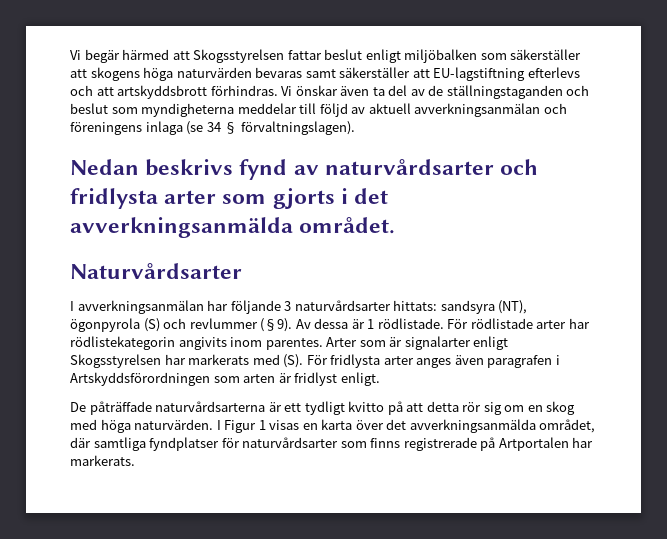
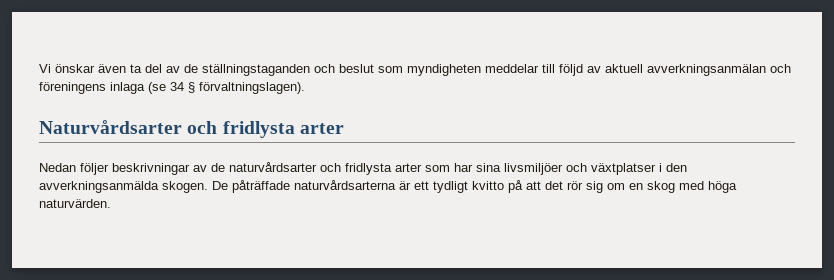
- Vi begär härmed att Skogsstyrelsen fattar beslut enligt miljöbalken som säkerställer att skogens höga naturvärden bevaras samt säkerställer att EU-lagstiftning efterlevs och att artskyddsbrott förhindras. Vi önskar även ta del av de ställningstaganden och beslut som myndigheterna meddelar till följd av aktuell avverkningsanmälan och föreningens inlaga (se 34 § förvaltningslagen).
+ Vi önskar även ta del av de ställningstaganden och beslut som myndigheten meddelar till följd av aktuell avverkningsanmälan och föreningens inlaga (se 34 § förvaltningslagen).
- Nedan beskrivs fynd av naturvårdsarter och fridlysta arter som gjorts i det avverkningsanmälda området.
- Naturvårdsarter
- I avverkningsanmälan har följande 3 naturvårdsarter hittats: sandsyra (NT), ögonpyrola (S) och revlummer (§9). Av dessa är 1 rödlistade. För rödlistade arter har rödlistekategorin angivits inom parentes. Arter som är signalarter enligt Skogsstyrelsen har markerats med (S). För fridlysta arter anges även paragrafen i Artskyddsförordningen som arten är fridlyst enligt.
- De påträffade naturvårdsarterna är ett tydligt kvitto på att detta rör sig om en skog med höga naturvärden. I Figur 1 visas en karta över det avverkningsanmälda området, där samtliga fyndplatser för naturvårdsarter som finns registrerade på Artportalen har markerats.
+ Naturvårdsarter och fridlysta arter
+ Nedan följer beskrivningar av de naturvårdsarter och fridlysta arter som har sina livsmiljöer och växtplatser i den avverkningsanmälda skogen. De påträffade naturvårdsarterna är ett tydligt kvitto på att det rör sig om en skog med höga naturvärden.

